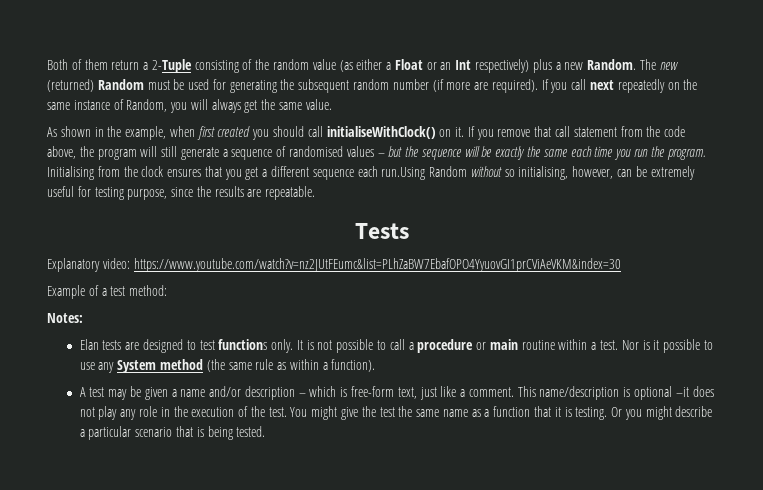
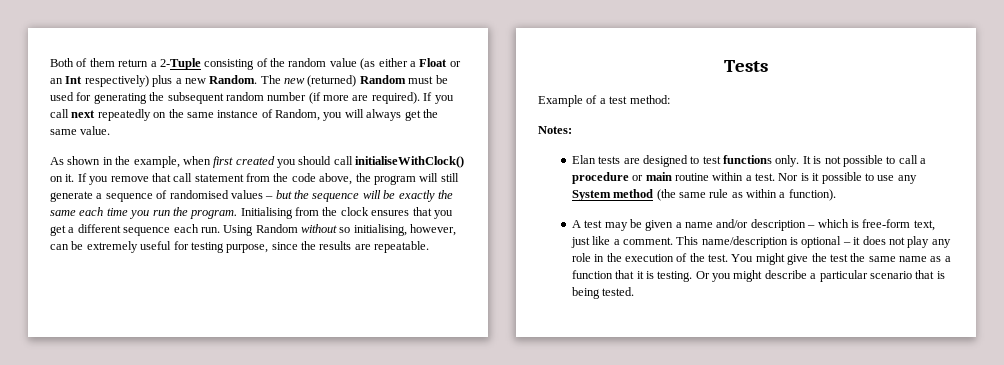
- Initialising from the clock ensures that you get a different sequence each run.Using Random without so initialising, however, can be extremely useful for testing purpose, since the results are repeatable.
+ Initialising from the clock ensures that you get a different sequence each run. Using Random without so initialising, however, can be extremely useful for testing purpose, since the results are repeatable.
- Explanatory video: https://www.youtube.com/watch?v=nz2JUtFEumc&list=PLhZaBW7EbafOPO4YyuovGI1prCViAeVKM&index=30
- This name/description is optional –it does not play any role in the execution of the test.
+ This name/description is optional – it does not play any role in the execution of the test.

